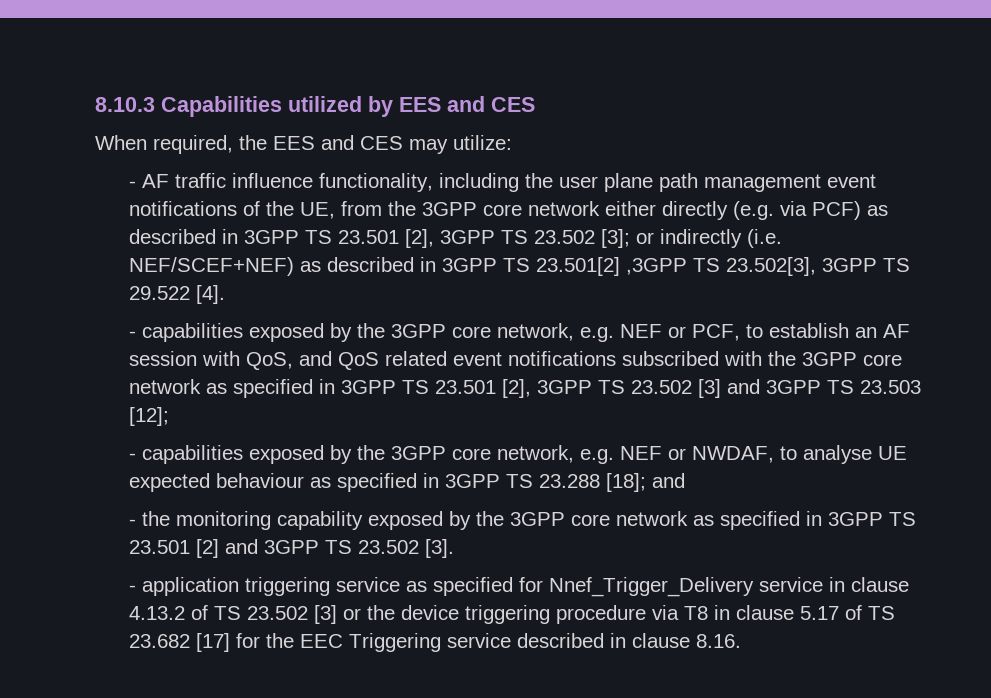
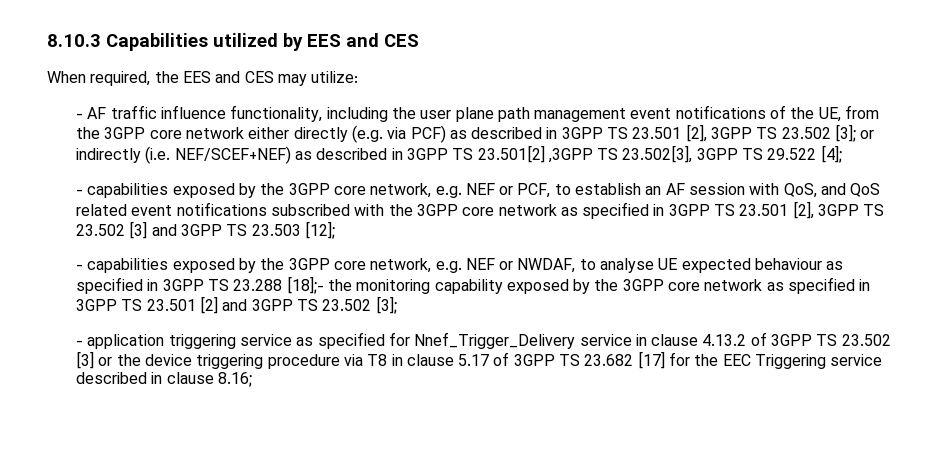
- - AF traffic influence functionality, including the user plane path management event notifications of the UE, from the 3GPP core network either directly (e.g. via PCF) as described in 3GPP TS 23.501 [2], 3GPP TS 23.502 [3]; or indirectly (i.e. NEF/SCEF+NEF) as described in 3GPP TS 23.501[2] ,3GPP TS 23.502[3], 3GPP TS 29.522 [4].
+ - AF traffic influence functionality, including the user plane path management event notifications of the UE, from the 3GPP core network either directly (e.g. via PCF) as described in 3GPP TS 23.501 [2], 3GPP TS 23.502 [3]; or indirectly (i.e. NEF/SCEF+NEF) as described in 3GPP TS 23.501[2] ,3GPP TS 23.502[3], 3GPP TS 29.522 [4];
- - capabilities exposed by the 3GPP core network, e.g. NEF or NWDAF, to analyse UE expected behaviour as specified in 3GPP TS 23.288 [18]; and
- - the monitoring capability exposed by the 3GPP core network as specified in 3GPP TS 23.501 [2] and 3GPP TS 23.502 [3].
+ - capabilities exposed by the 3GPP core network, e.g. NEF or NWDAF, to analyse UE expected behaviour as specified in 3GPP TS 23.288 [18];- the monitoring capability exposed by the 3GPP core network as specified in 3GPP TS 23.501 [2] and 3GPP TS 23.502 [3];
- - application triggering service as specified for Nnef_Trigger_Delivery service in clause 4.13.2 of TS 23.502 [3] or the device triggering procedure via T8 in clause 5.17 of TS 23.682 [17] for the EEC Triggering service described in clause 8.16.
+ - application triggering service as specified for Nnef_Trigger_Delivery service in clause 4.13.2 of 3GPP TS 23.502 [3] or the device triggering procedure via T8 in clause 5.17 of 3GPP TS 23.682 [17] for the EEC Triggering service described in clause 8.16;

